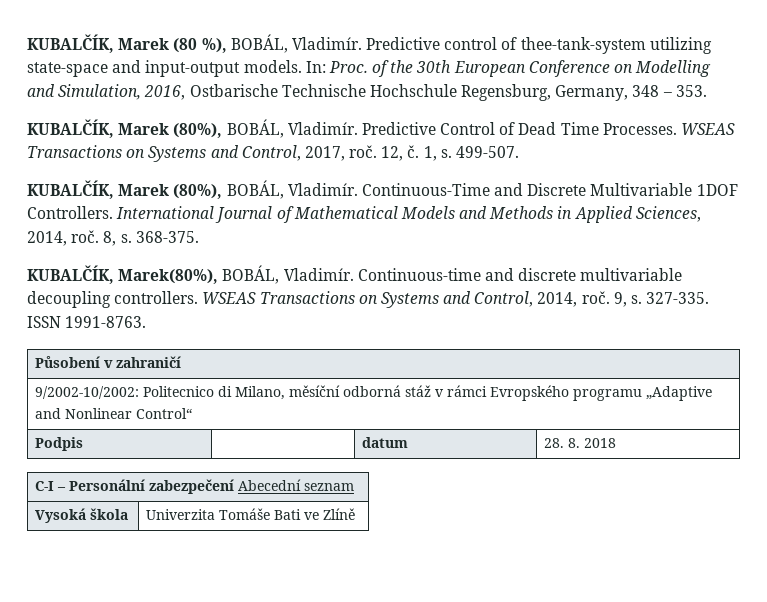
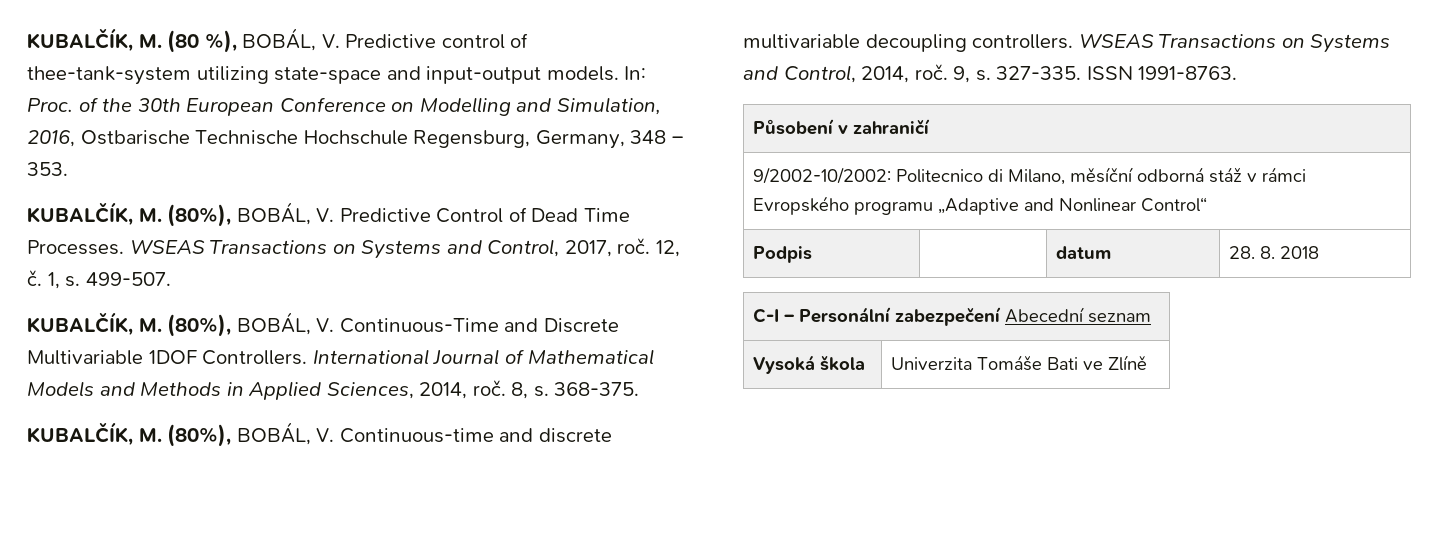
- KUBALČÍK, Marek (80 %), BOBÁL, Vladimír. Predictive control of thee-tank-system utilizing state-space and input-output models.
+ KUBALČÍK, M. (80 %), BOBÁL, V. Predictive control of thee-tank-system utilizing state-space and input-output models.
- KUBALČÍK, Marek (80%), BOBÁL, Vladimír. Predictive Control of Dead Time Processes.
+ KUBALČÍK, M. (80%), BOBÁL, V. Predictive Control of Dead Time Processes.
- KUBALČÍK, Marek (80%), BOBÁL, Vladimír. Continuous-Time and Discrete Multivariable 1DOF Controllers.
+ KUBALČÍK, M. (80%), BOBÁL, V. Continuous-Time and Discrete Multivariable 1DOF Controllers.
- KUBALČÍK, Marek(80%), BOBÁL, Vladimír. Continuous-time and discrete multivariable decoupling controllers.
+ KUBALČÍK, M. (80%), BOBÁL, V. Continuous-time and discrete multivariable decoupling controllers.

